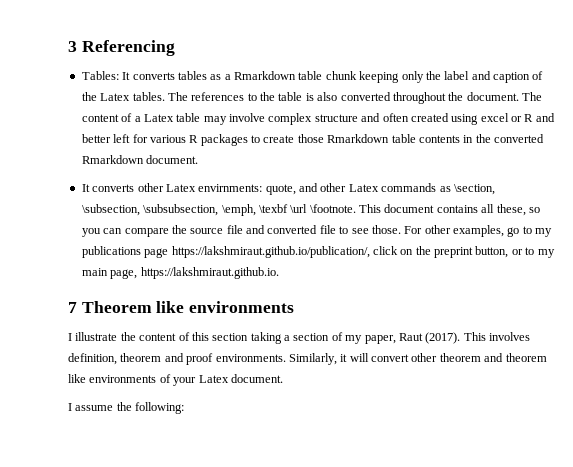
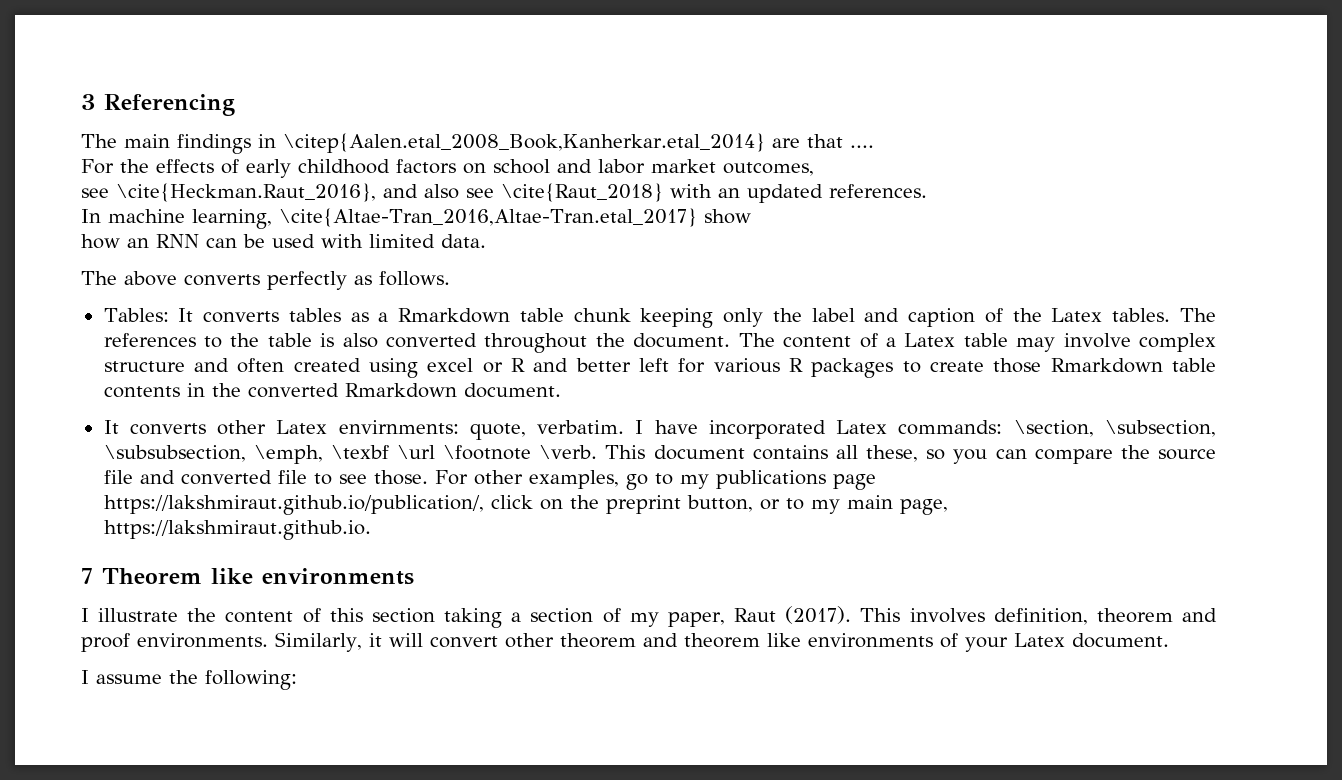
+ The main findings in \citep{Aalen.etal_2008_Book,Kanherkar.etal_2014} are that ....
+ For the effects of early childhood factors on school and labor market outcomes,
+ see \cite{Heckman.Raut_2016}, and also see \cite{Raut_2018} with an updated references.
+ In machine learning, \cite{Altae-Tran_2016,Altae-Tran.etal_2017} show
+ how an RNN can be used with limited data.
+ The above converts perfectly as follows.
- It converts other Latex envirnments: quote, and other Latex commands as \section, \subsection, \subsubsection, \emph, \texbf \url \footnote.
+ It converts other Latex envirnments: quote, verbatim. I have incorporated Latex commands: \section, \subsection, \subsubsection, \emph, \texbf \url \footnote \verb.

